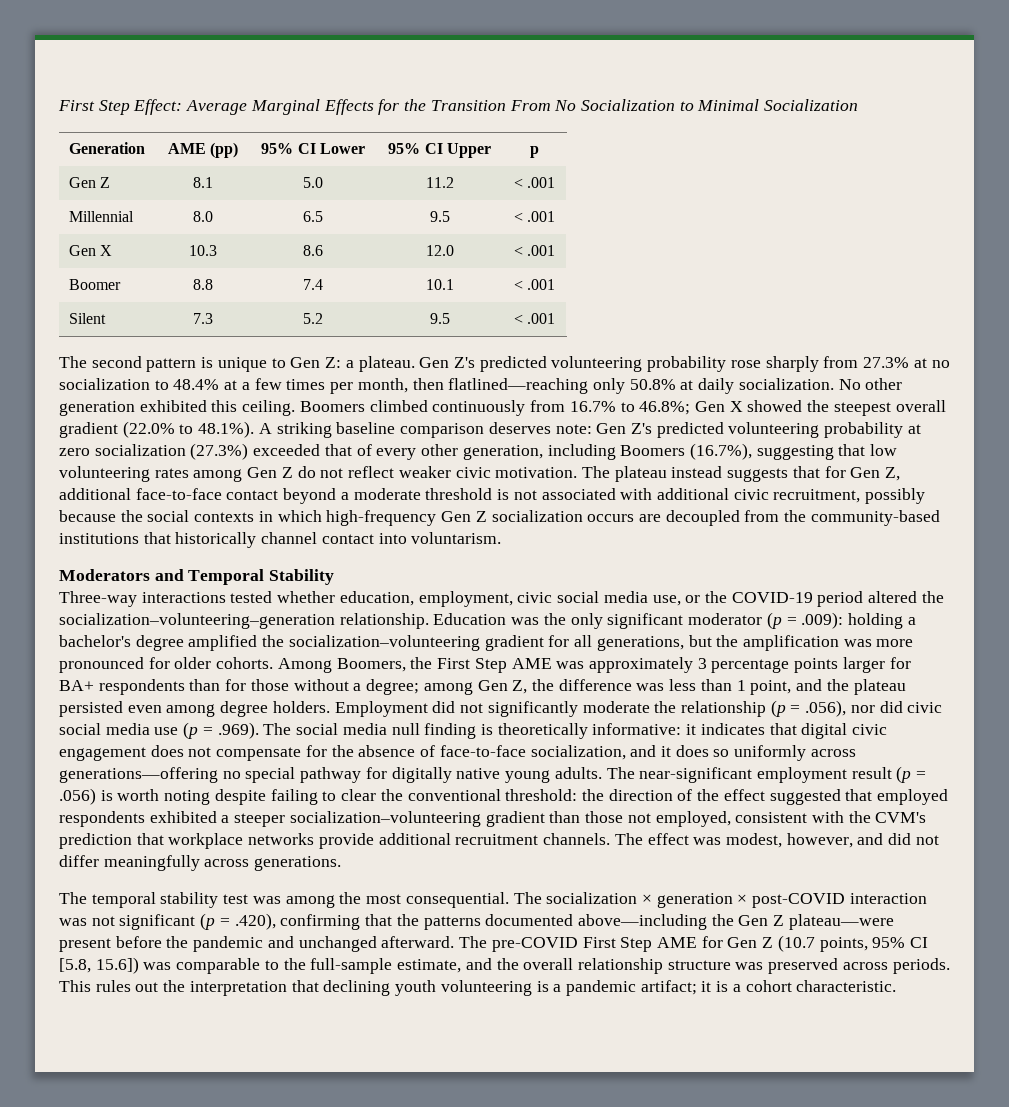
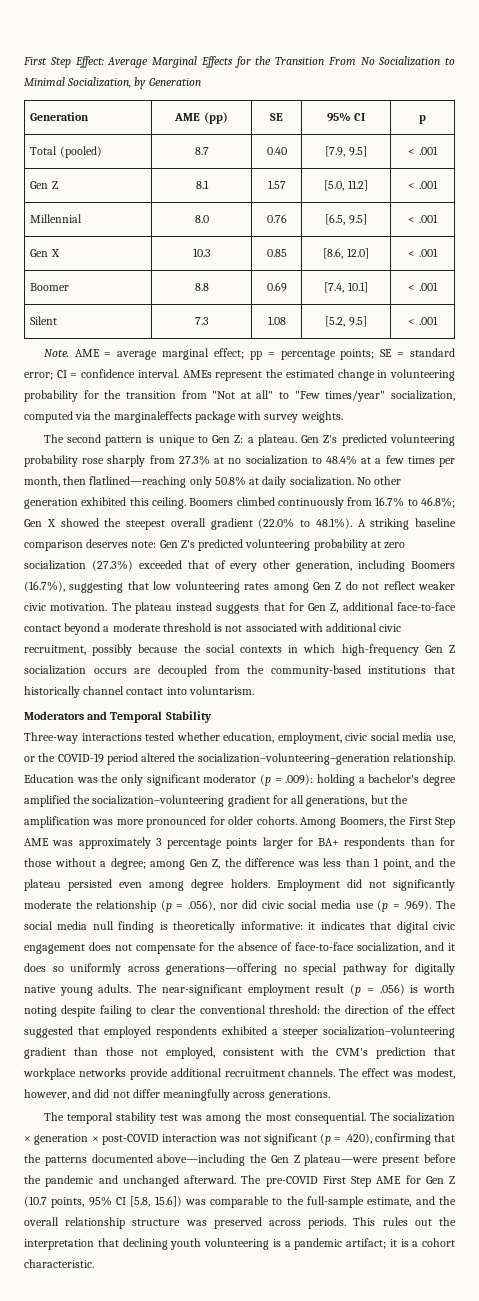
- First Step Effect: Average Marginal Effects for the Transition From No Socialization to Minimal Socialization
+ First Step Effect: Average Marginal Effects for the Transition From No Socialization to Minimal Socialization, by Generation
- Generation | AME (pp) | 95% CI Lower | 95% CI Upper | p
+ Generation | AME (pp) | SE | 95% CI | p
+ Total (pooled) | 8.7 | 0.40 | [7.9, 9.5] | < .001
- Gen Z | 8.1 | 5.0 | 11.2 | < .001
+ Gen Z | 8.1 | 1.57 | [5.0, 11.2] | < .001
- Millennial | 8.0 | 6.5 | 9.5 | < .001
+ Millennial | 8.0 | 0.76 | [6.5, 9.5] | < .001
- Gen X | 10.3 | 8.6 | 12.0 | < .001
+ Gen X | 10.3 | 0.85 | [8.6, 12.0] | < .001
- Boomer | 8.8 | 7.4 | 10.1 | < .001
+ Boomer | 8.8 | 0.69 | [7.4, 10.1] | < .001
- Silent | 7.3 | 5.2 | 9.5 | < .001
+ Silent | 7.3 | 1.08 | [5.2, 9.5] | < .001
+ Note. AME = average marginal effect; pp = percentage points; SE = standard error; CI = confidence interval. AMEs represent the estimated change in volunteering probability for the transition from "Not at all" to "Few times/year" socialization, computed via the marginaleffects package with survey weights.

